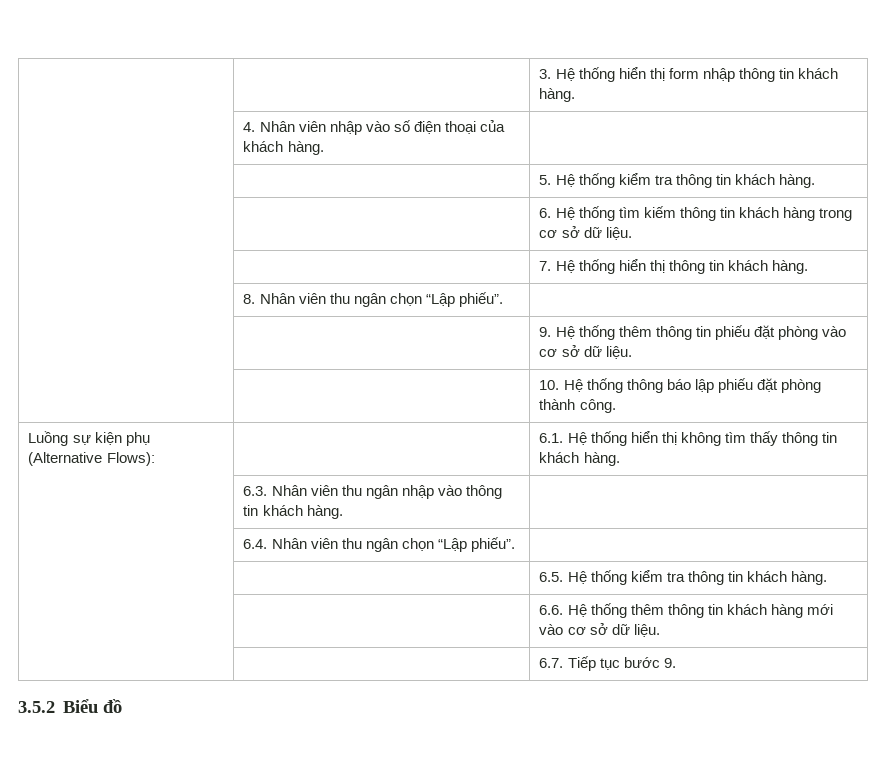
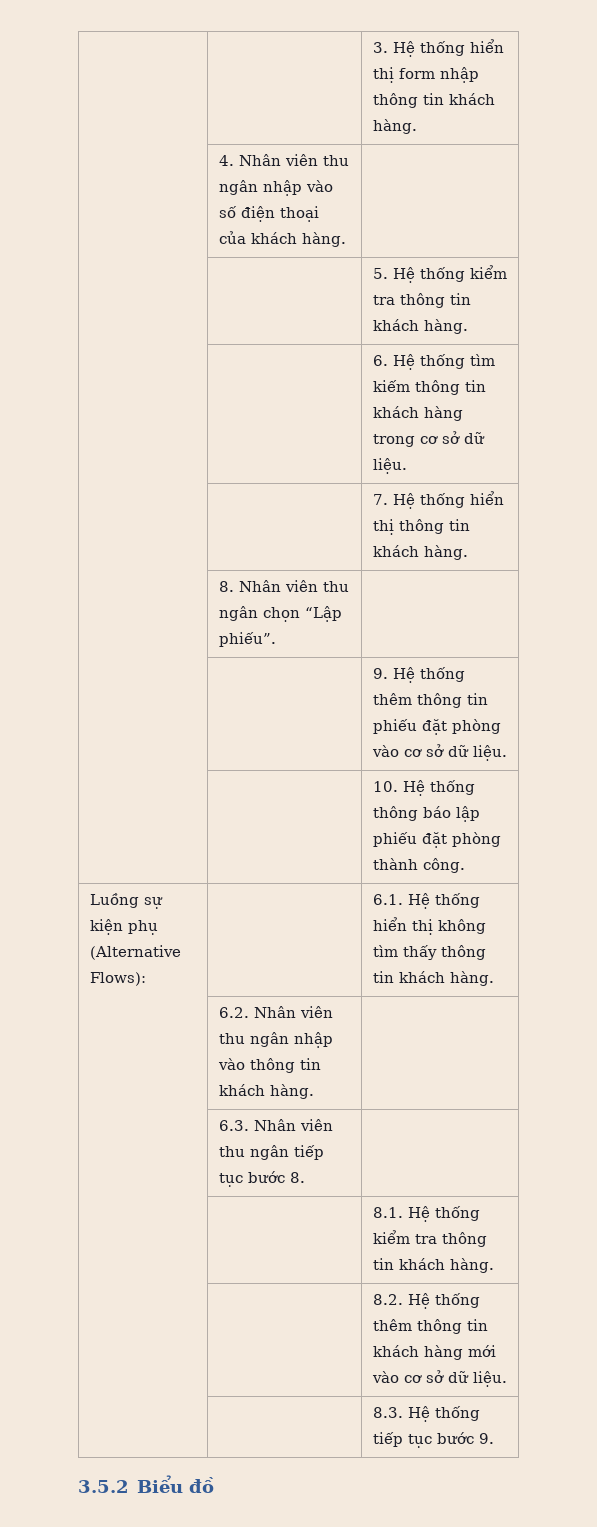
- | 4. Nhân viên nhập vào số điện thoại của khách hàng. |
+ | 4. Nhân viên thu ngân nhập vào số điện thoại của khách hàng. |
- | 6.3. Nhân viên thu ngân nhập vào thông tin khách hàng. |
+ | 6.2. Nhân viên thu ngân nhập vào thông tin khách hàng. |
- | 6.4. Nhân viên thu ngân chọn “Lập phiếu”. |
- | | 6.5. Hệ thống kiểm tra thông tin khách hàng.
- | | 6.6. Hệ thống thêm thông tin khách hàng mới vào cơ sở dữ liệu.
+ | 6.3. Nhân viên thu ngân tiếp tục bước 8. |
+ | | 8.1. Hệ thống kiểm tra thông tin khách hàng.
+ | | 8.2. Hệ thống thêm thông tin khách hàng mới vào cơ sở dữ liệu.
- | | 6.7. Tiếp tục bước 9.
+ | | 8.3. Hệ thống tiếp tục bước 9.

